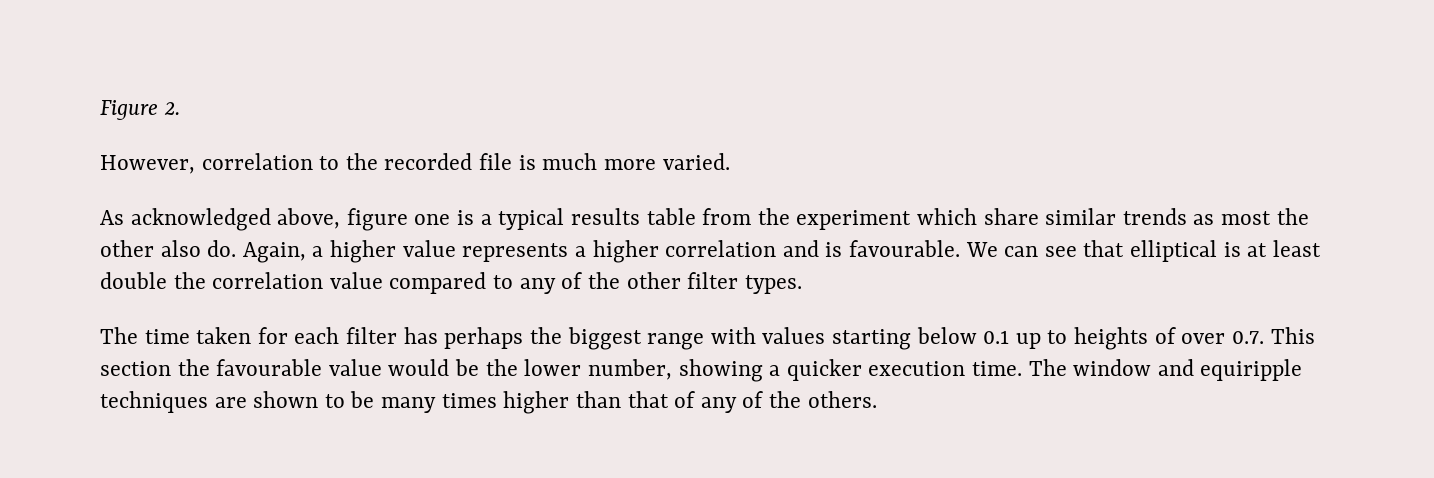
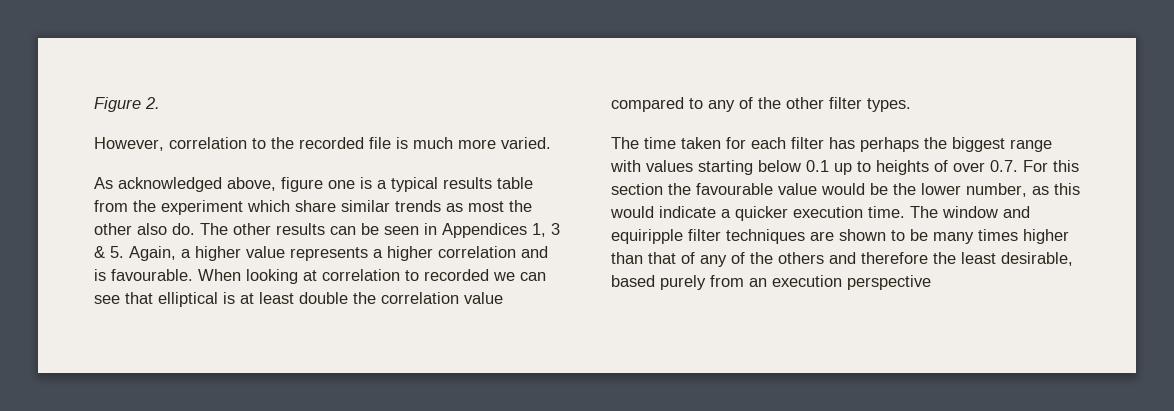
- Again, a higher value represents a higher correlation and is favourable.
+ The other results can be seen in Appendices 1, 3 & 5. Again, a higher value represents a higher correlation and is favourable.
- We can see that elliptical is at least double the correlation value compared to any of the other filter types.
+ When looking at correlation to recorded we can see that elliptical is at least double the correlation value compared to any of the other filter types.
- The time taken for each filter has perhaps the biggest range with values starting below 0.1 up to heights of over 0.7. This section the favourable value would be the lower number, showing a quicker execution time.
+ The time taken for each filter has perhaps the biggest range with values starting below 0.1 up to heights of over 0.7. For this section the favourable value would be the lower number, as this would indicate a quicker execution time.
- The window and equiripple techniques are shown to be many times higher than that of any of the others.
+ The window and equiripple filter techniques are shown to be many times higher than that of any of the others and therefore the least desirable, based purely from an execution perspective

